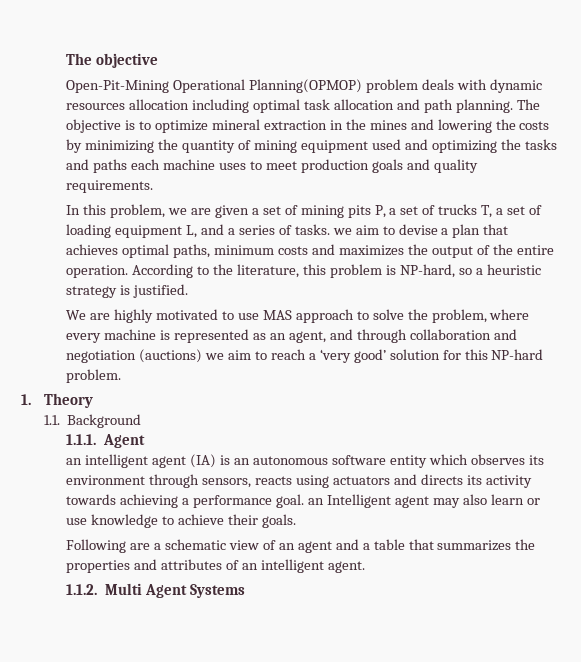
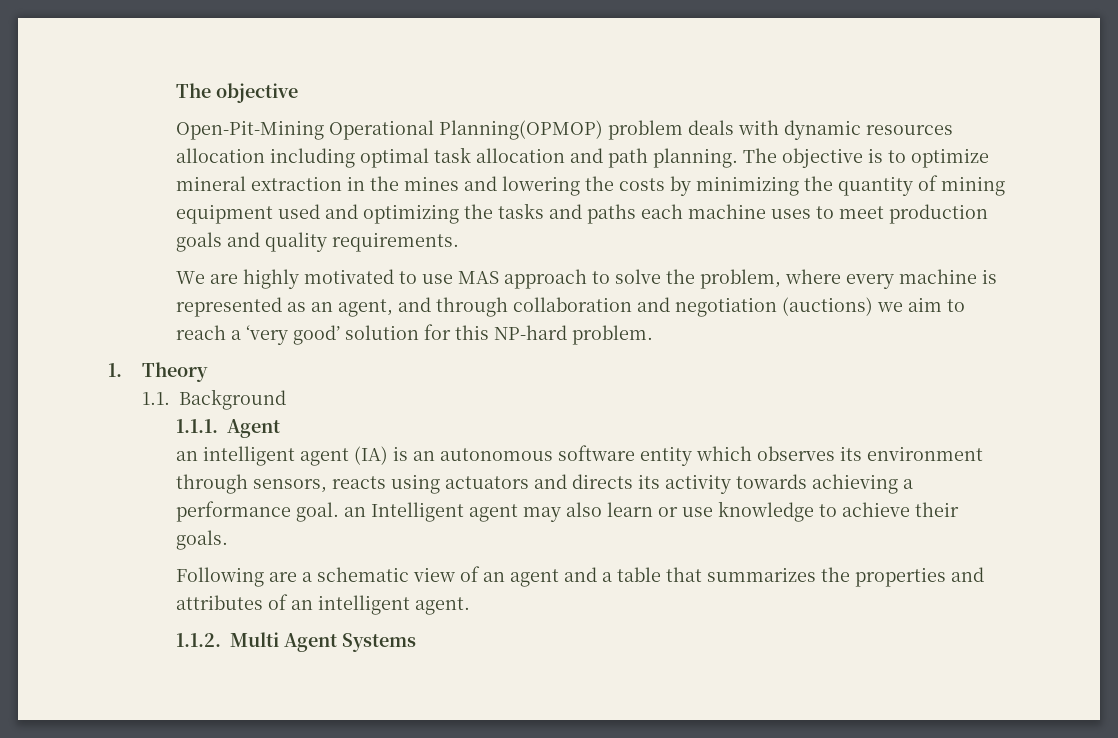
- In this problem, we are given a set of mining pits P, a set of trucks T, a set of loading equipment L, and a series of tasks. we aim to devise a plan that achieves optimal paths, minimum costs and maximizes the output of the entire operation. According to the literature, this problem is NP-hard, so a heuristic strategy is justified.

